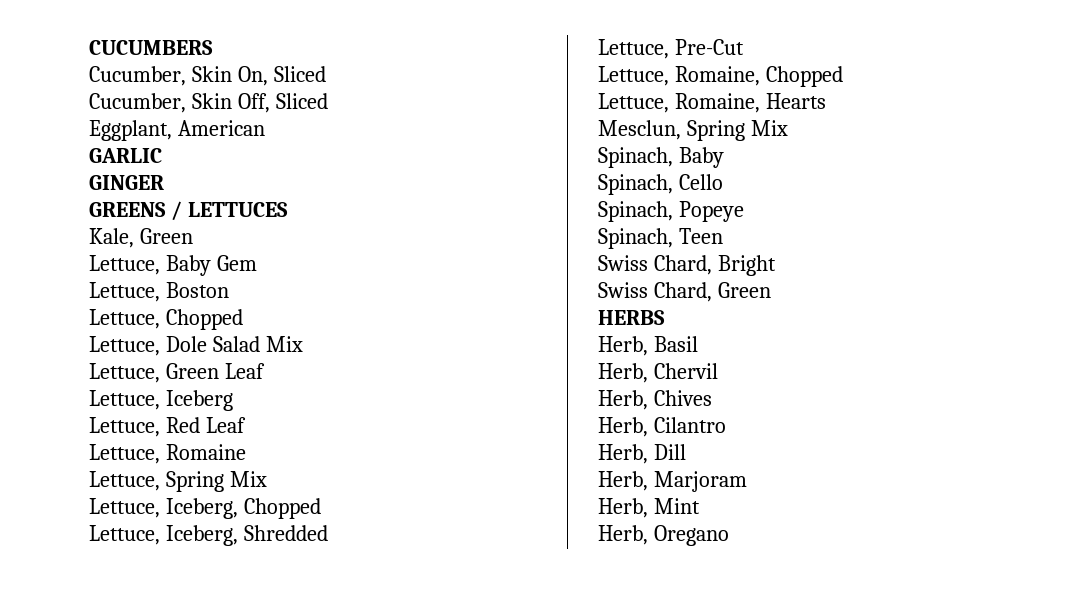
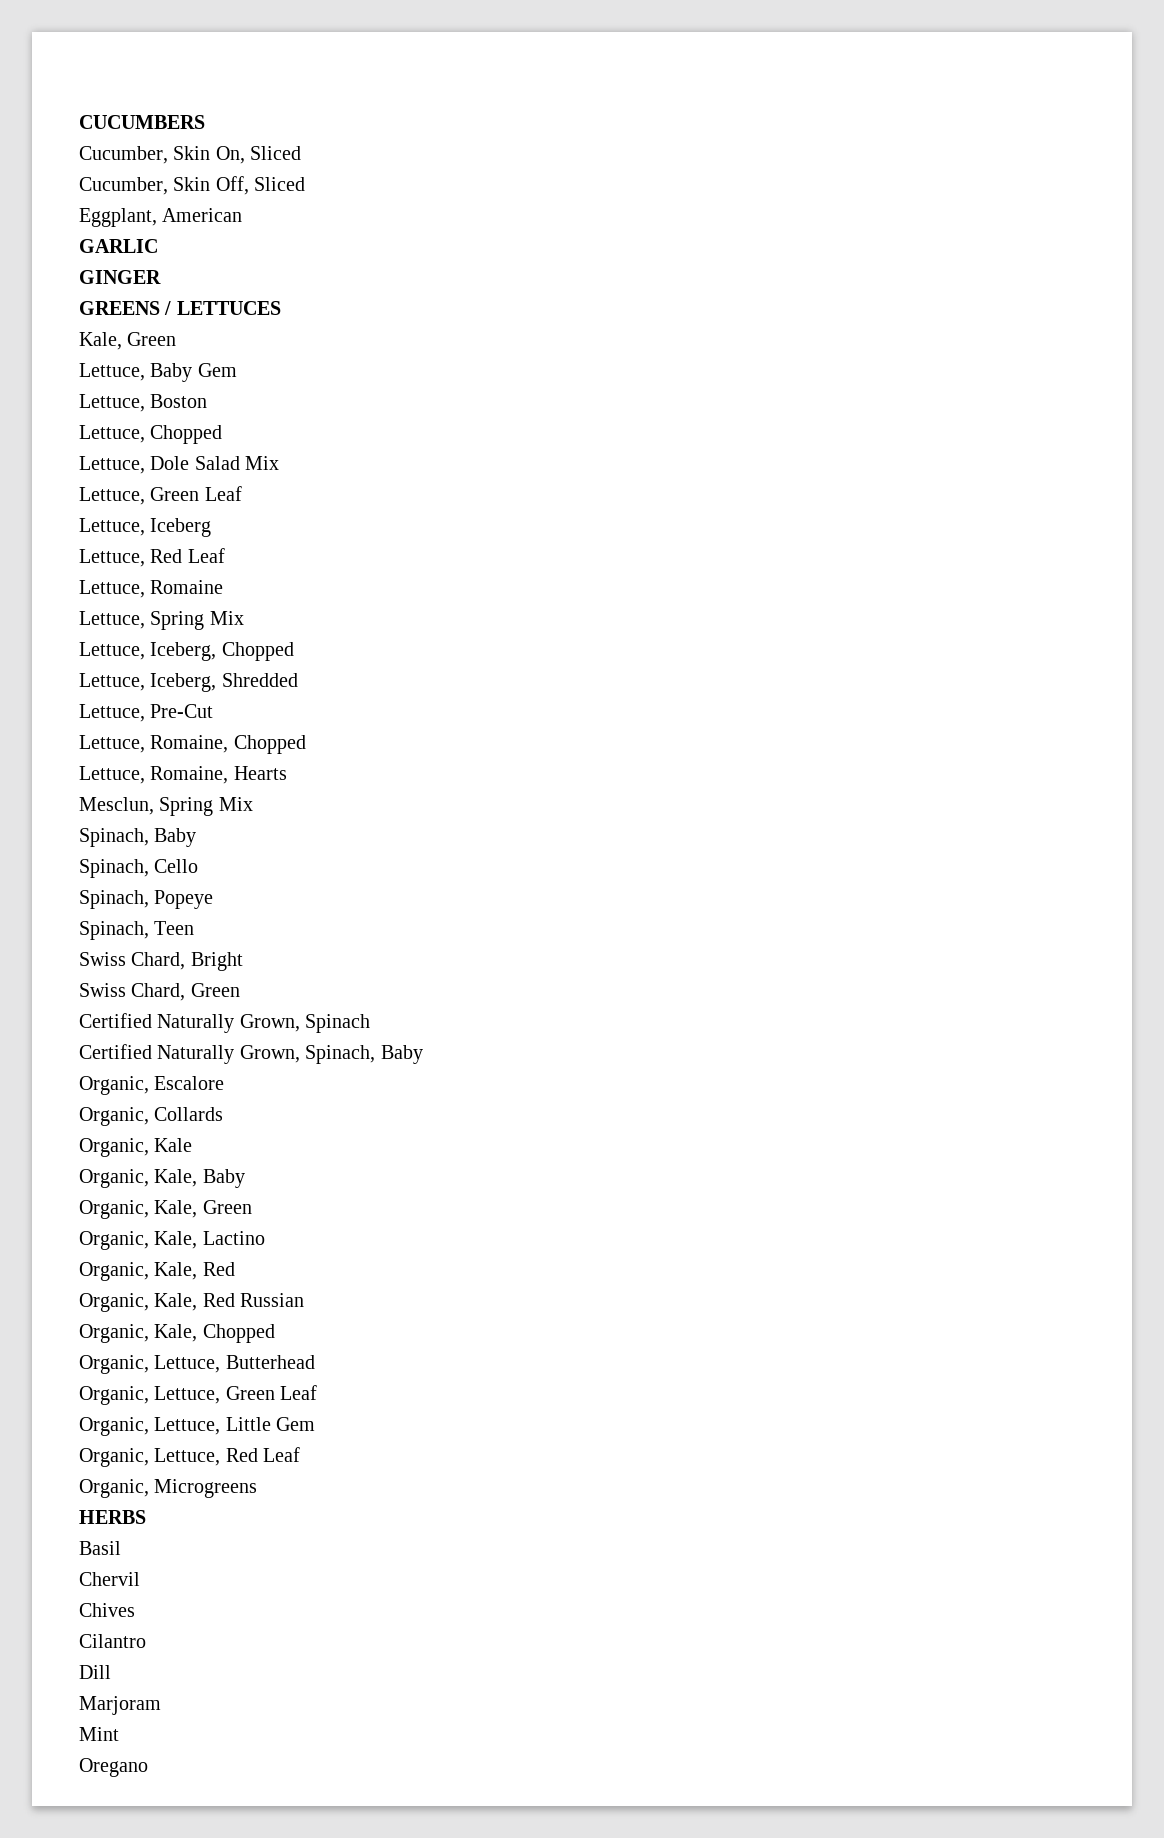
+ Certified Naturally Grown, Spinach
+ Certified Naturally Grown, Spinach, Baby
+ Organic, Escalore
+ Organic, Collards
+ Organic, Kale
+ Organic, Kale, Baby
+ Organic, Kale, Green
+ Organic, Kale, Lactino
+ Organic, Kale, Red
+ Organic, Kale, Red Russian
+ Organic, Kale, Chopped
+ Organic, Lettuce, Butterhead
+ Organic, Lettuce, Green Leaf
+ Organic, Lettuce, Little Gem
+ Organic, Lettuce, Red Leaf
+ Organic, Microgreens
- Herb, Basil
+ Basil
- Herb, Chervil
+ Chervil
- Herb, Chives
+ Chives
- Herb, Cilantro
+ Cilantro
- Herb, Dill
+ Dill
- Herb, Marjoram
+ Marjoram
- Herb, Mint
+ Mint
- Herb, Oregano
+ Oregano

